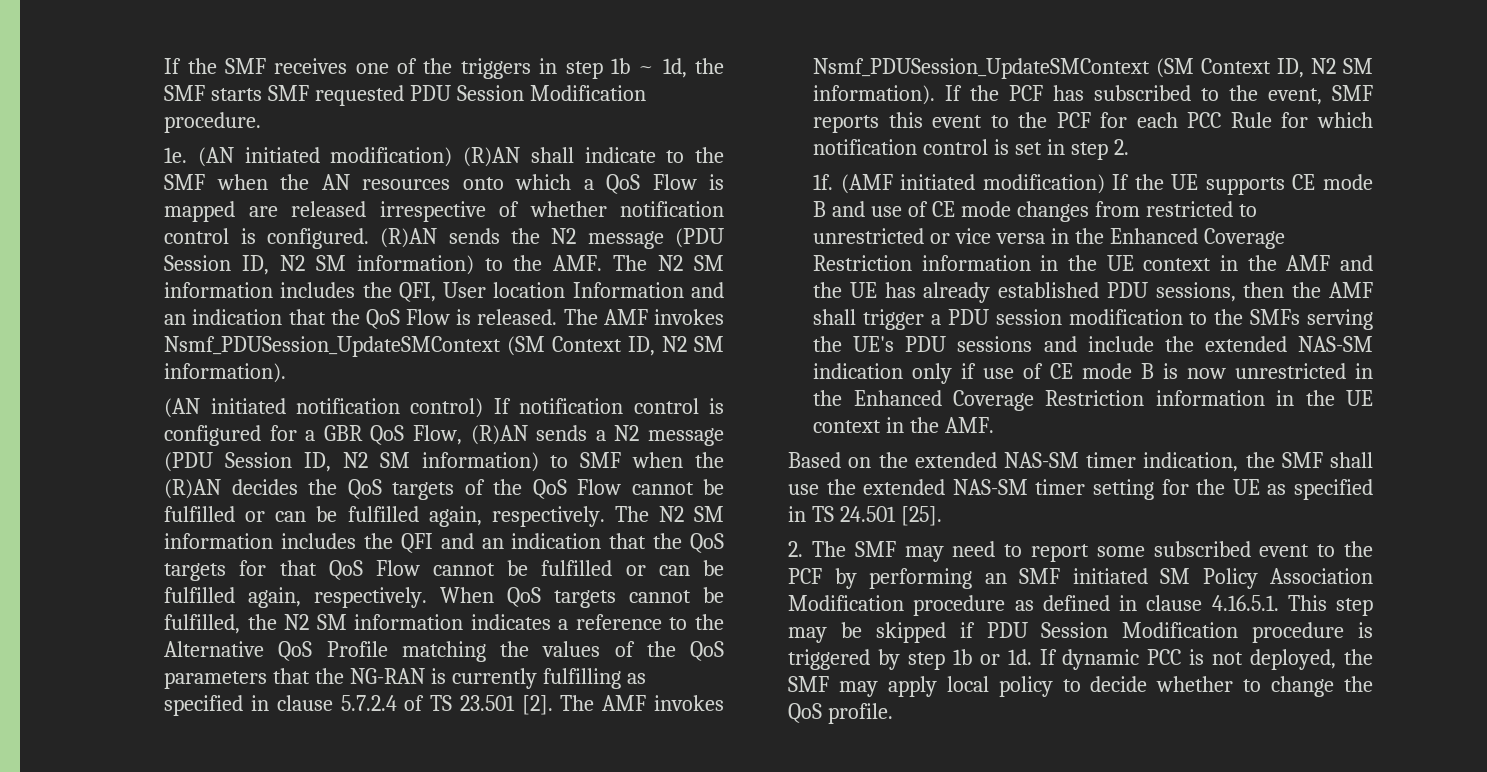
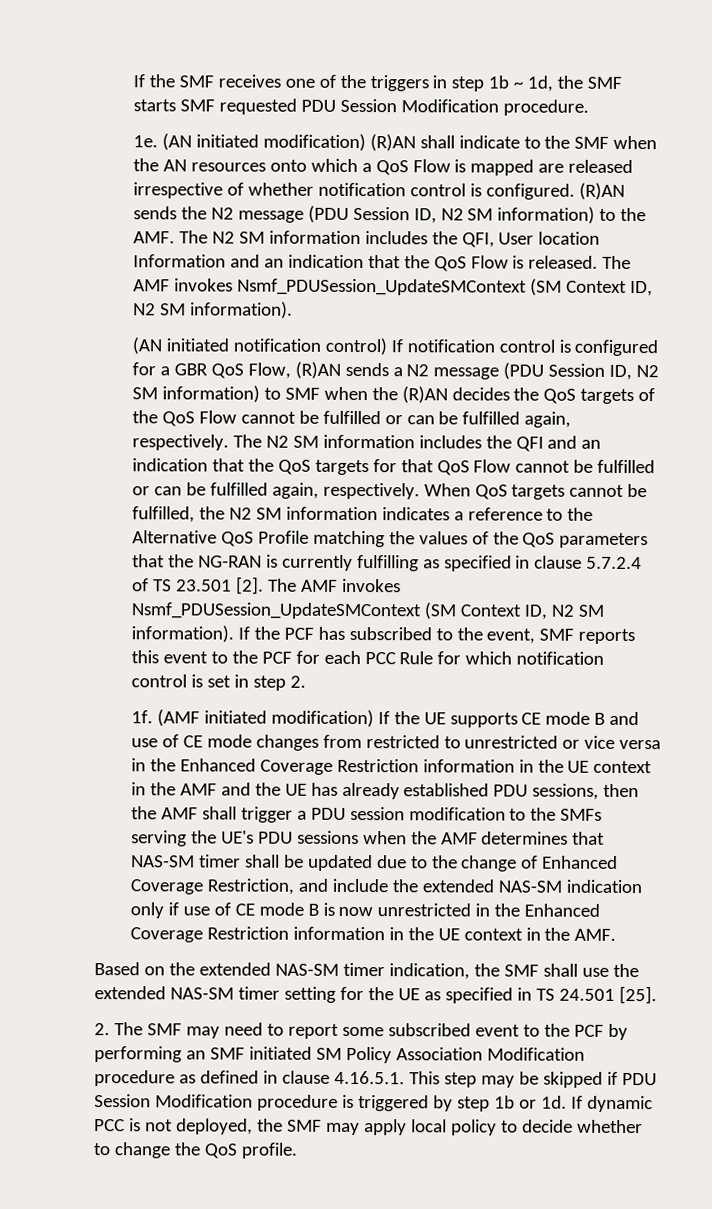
- (AMF initiated modification) If the UE supports CE mode B and use of CE mode changes from restricted to unrestricted or vice versa in the Enhanced Coverage Restriction information in the UE context in the AMF and the UE has already established PDU sessions, then the AMF shall trigger a PDU session modification to the SMFs serving the UE's PDU sessions and include the extended NAS-SM indication only if use of CE mode B is now unrestricted in the Enhanced Coverage Restriction information in the UE context in the AMF.
+ (AMF initiated modification) If the UE supports CE mode B and use of CE mode changes from restricted to unrestricted or vice versa in the Enhanced Coverage Restriction information in the UE context in the AMF and the UE has already established PDU sessions, then the AMF shall trigger a PDU session modification to the SMFs serving the UE's PDU sessions when the AMF determines that NAS-SM timer shall be updated due to the change of Enhanced Coverage Restriction, and include the extended NAS-SM indication only if use of CE mode B is now unrestricted in the Enhanced Coverage Restriction information in the UE context in the AMF.

